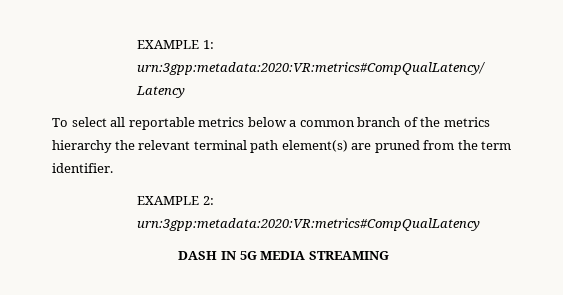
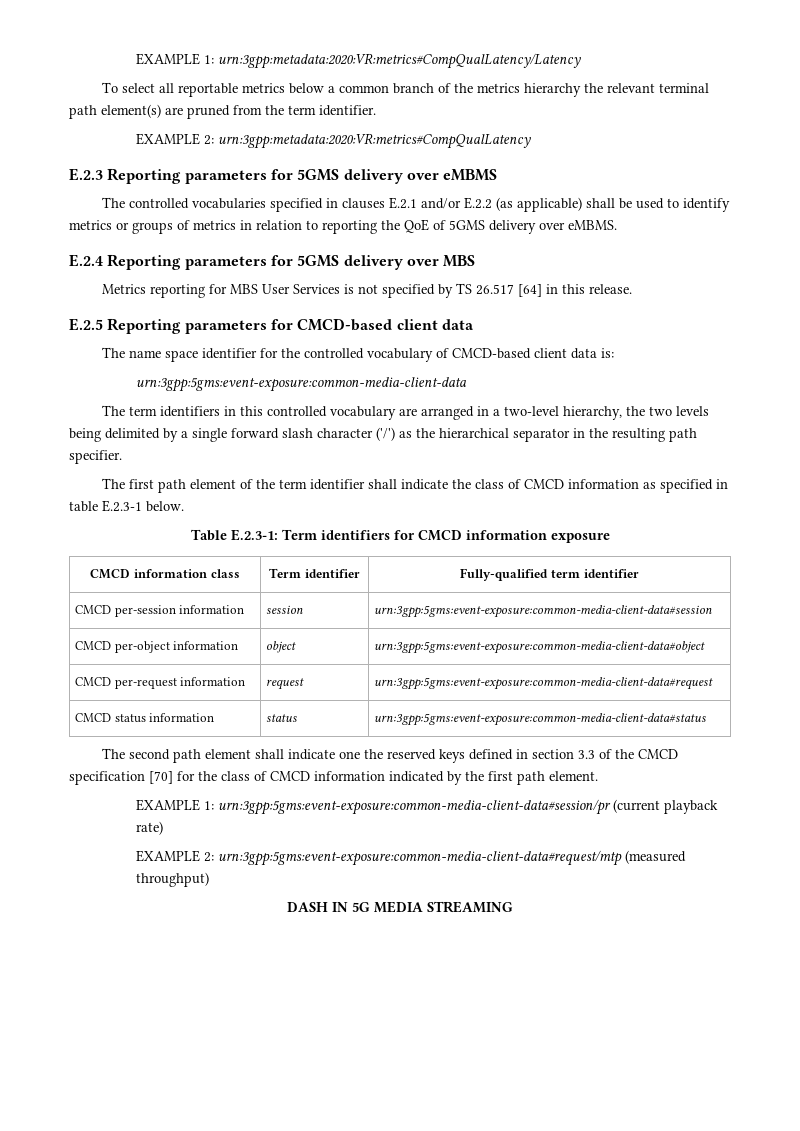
+ E.2.3 Reporting parameters for 5GMS delivery over eMBMS
+ The controlled vocabularies specified in clauses E.2.1 and/or E.2.2 (as applicable) shall be used to identify metrics or groups of metrics in relation to reporting the QoE of 5GMS delivery over eMBMS.
+ E.2.4 Reporting parameters for 5GMS delivery over MBS
+ Metrics reporting for MBS User Services is not specified by TS 26.517 [64] in this release.
+ E.2.5 Reporting parameters for CMCD-based client data
+ The name space identifier for the controlled vocabulary of CMCD-based client data is:
+ urn:3gpp:5gms:event-exposure:common-media-client-data
+ The term identifiers in this controlled vocabulary are arranged in a two-level hierarchy, the two levels being delimited by a single forward slash character ('/') as the hierarchical separator in the resulting path specifier.
+ The first path element of the term identifier shall indicate the class of CMCD information as specified in table E.2.3-1 below.
+ Table E.2.3-1: Term identifiers for CMCD information exposure
+ CMCD information class | Term identifier | Fully-qualified term identifier
+ CMCD per-session information | session | urn:3gpp:5gms:event-exposure:common-media-client-data#session
+ CMCD per-object information | object | urn:3gpp:5gms:event-exposure:common-media-client-data#object
+ CMCD per-request information | request | urn:3gpp:5gms:event-exposure:common-media-client-data#request
+ CMCD status information | status | urn:3gpp:5gms:event-exposure:common-media-client-data#status
+ The second path element shall indicate one the reserved keys defined in section 3.3 of the CMCD specification [70] for the class of CMCD information indicated by the first path element.
+ EXAMPLE 1: urn:3gpp:5gms:event-exposure:common-media-client-data#session/pr (current playback rate)
+ EXAMPLE 2: urn:3gpp:5gms:event-exposure:common-media-client-data#request/mtp (measured throughput)

